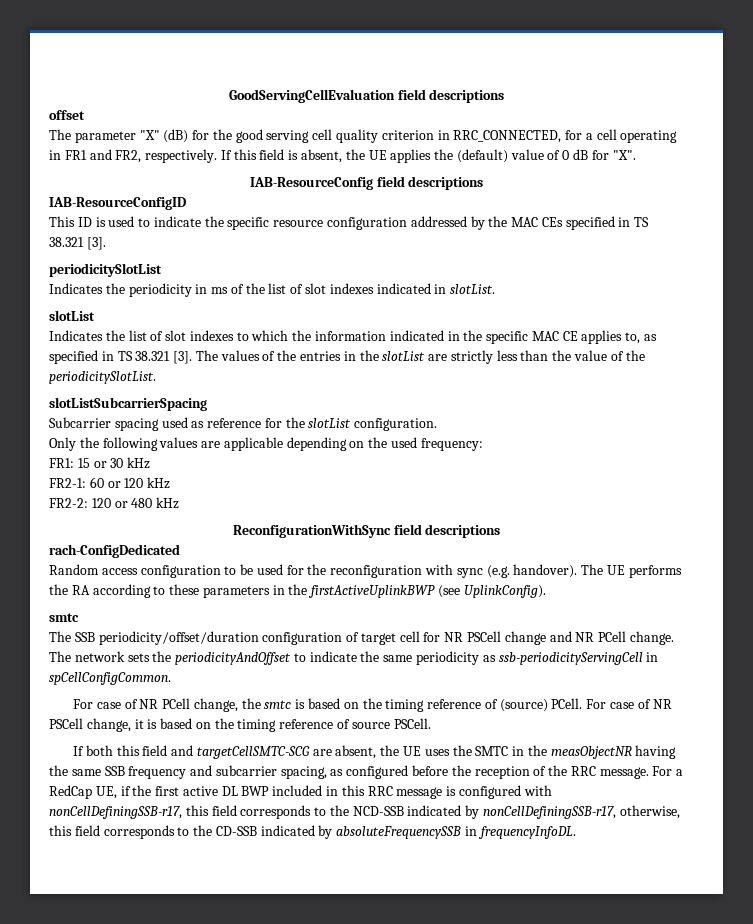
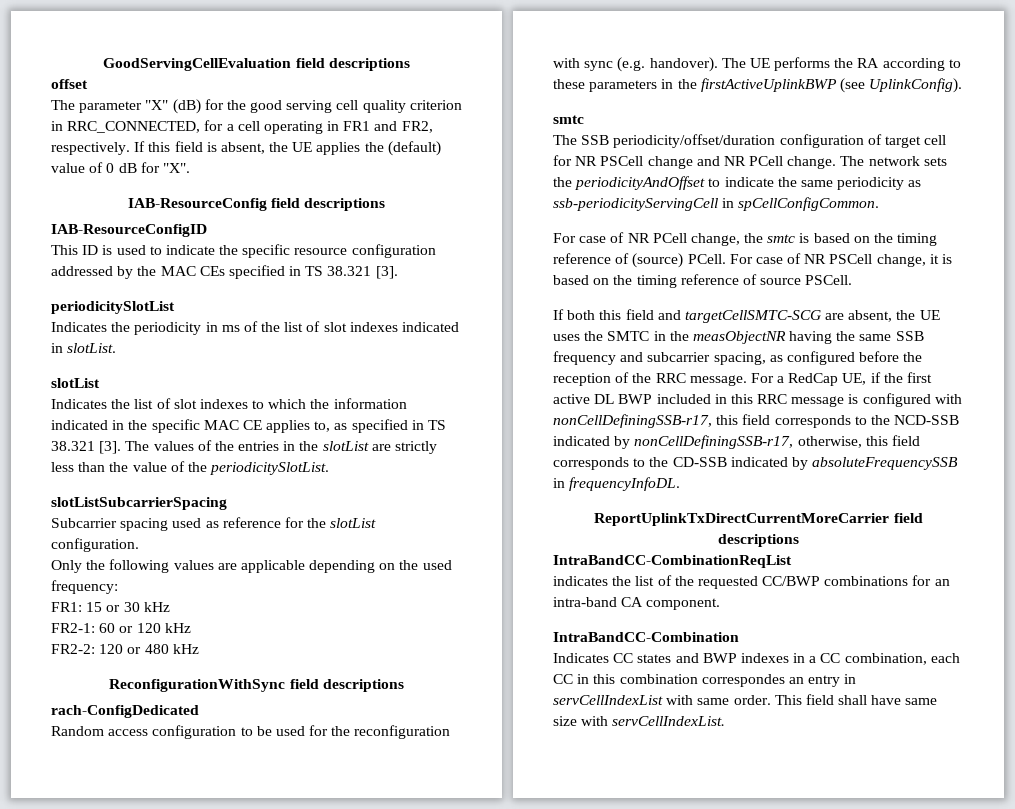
+ ReportUplinkTxDirectCurrentMoreCarrier field descriptions
+ IntraBandCC-CombinationReqList
+ indicates the list of the requested CC/BWP combinations for an intra-band CA component.
+ IntraBandCC-Combination
+ Indicates CC states and BWP indexes in a CC combination, each CC in this combination correspondes an entry in servCellIndexList with same order. This field shall have same size with servCellIndexList.

